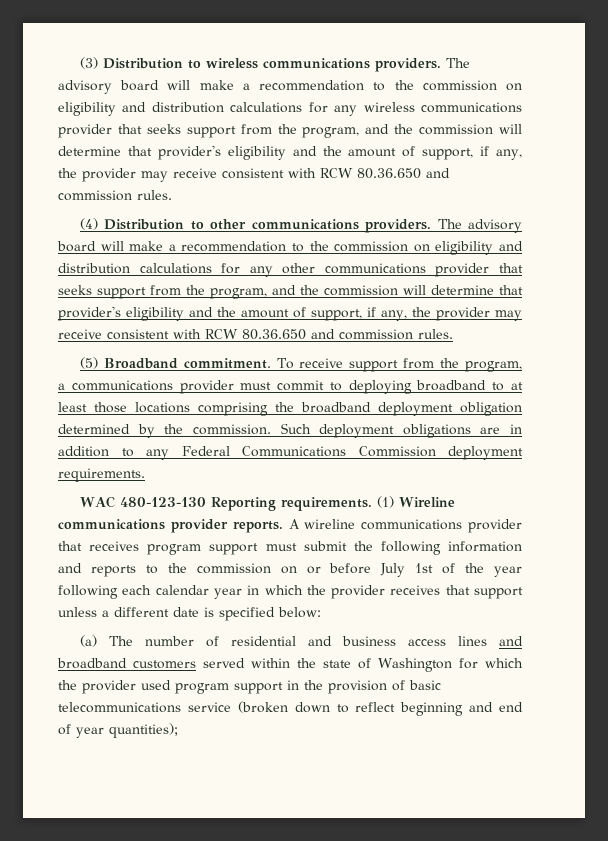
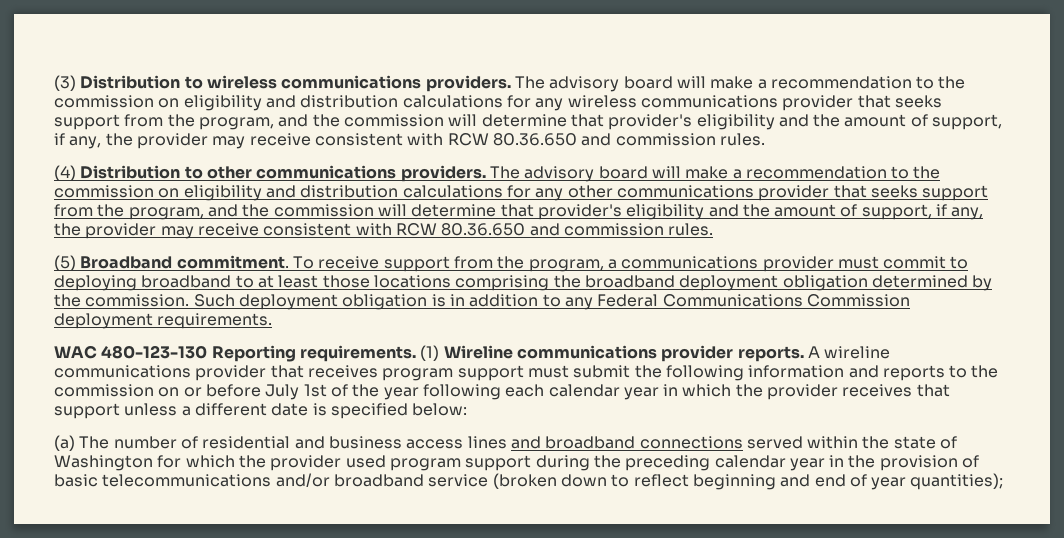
- Such deployment obligations are in addition to any Federal Communications Commission deployment requirements.
+ Such deployment obligation is in addition to any Federal Communications Commission deployment requirements.
- (a) The number of residential and business access lines and broadband customers served within the state of Washington for which the provider used program support in the provision of basic telecommunications service (broken down to reflect beginning and end of year quantities);
+ (a) The number of residential and business access lines and broadband connections served within the state of Washington for which the provider used program support during the preceding calendar year in the provision of basic telecommunications and/or broadband service (broken down to reflect beginning and end of year quantities);

